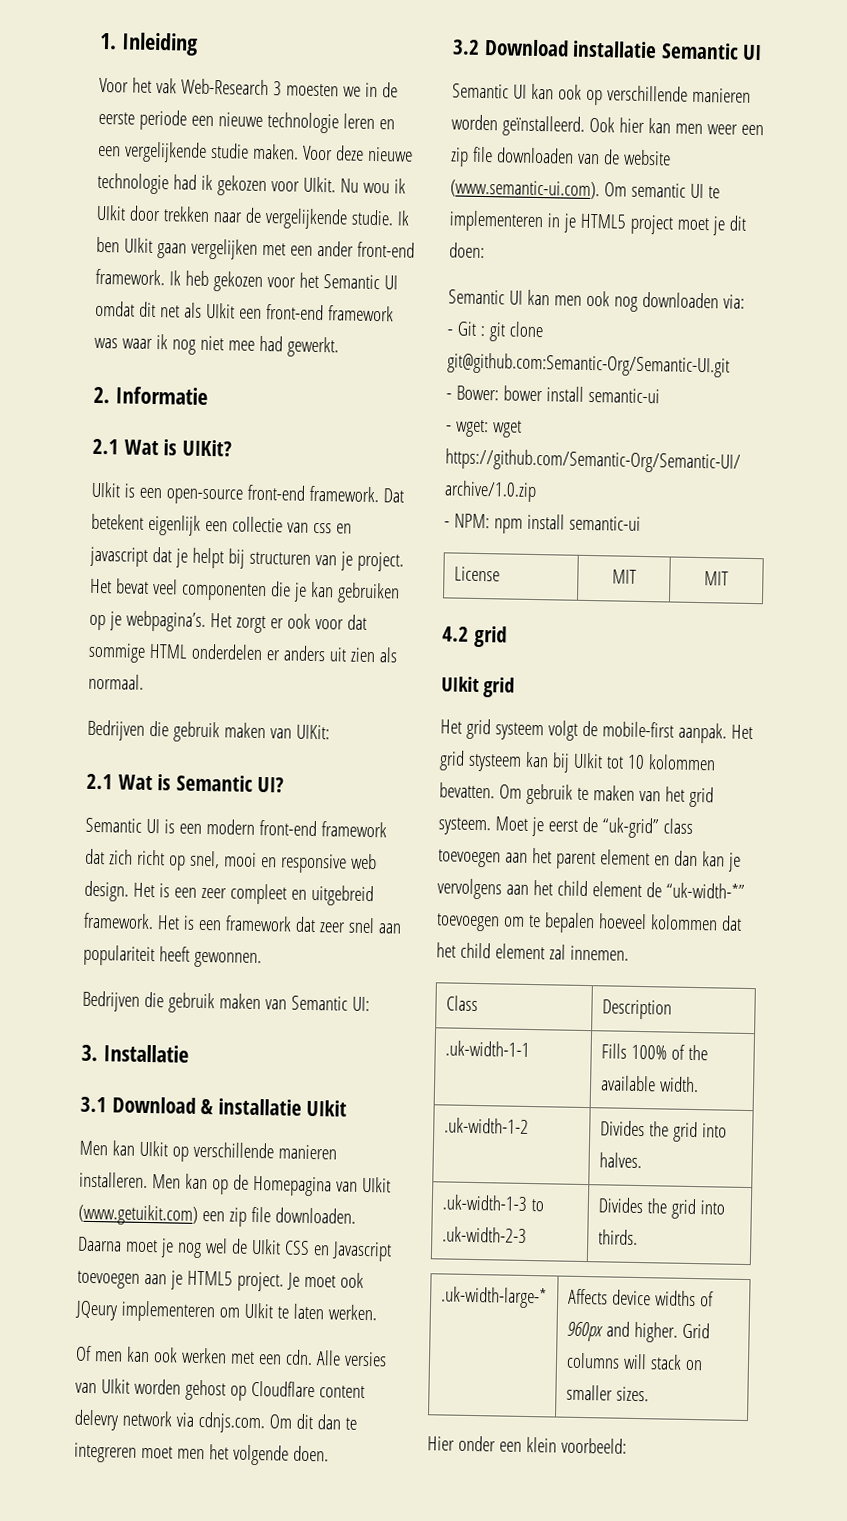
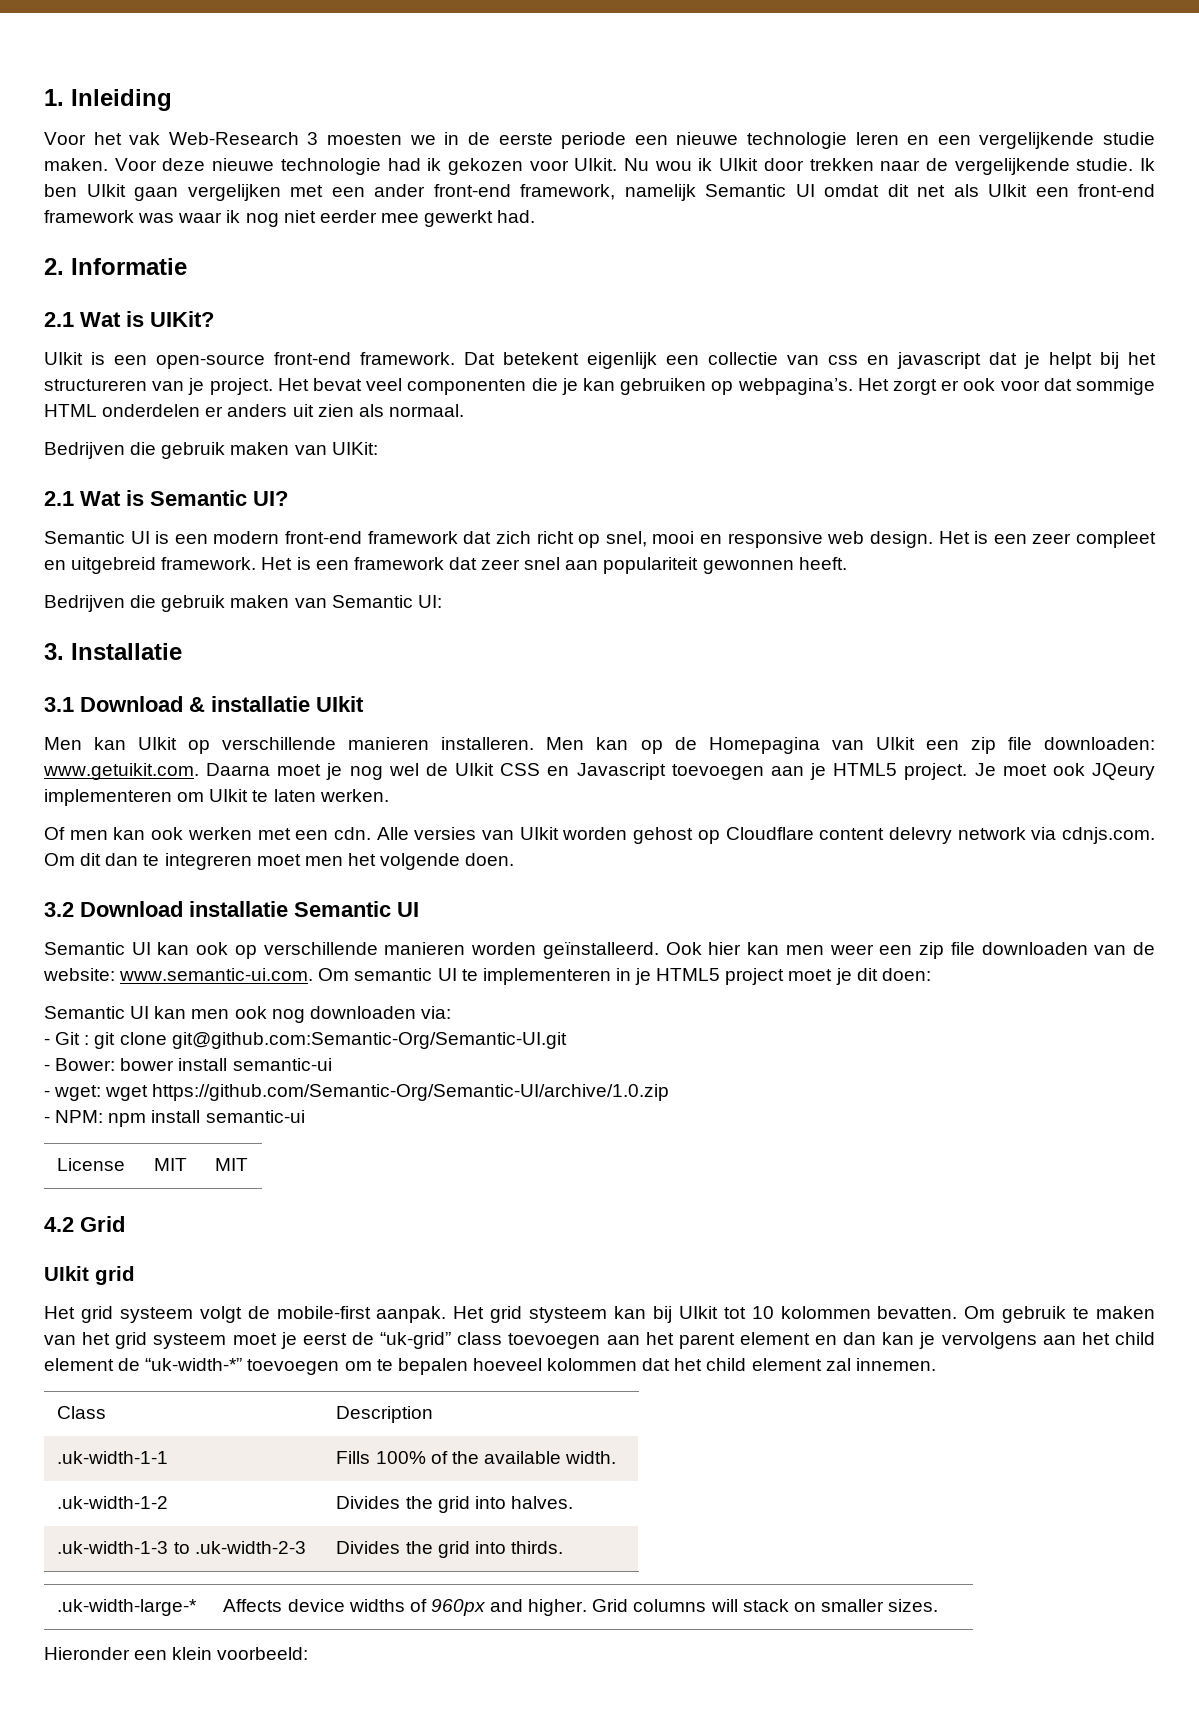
- Ik ben UIkit gaan vergelijken met een ander front-end framework. Ik heb gekozen voor het Semantic UI omdat dit net als UIkit een front-end framework was waar ik nog niet mee had gewerkt.
+ Ik ben UIkit gaan vergelijken met een ander front-end framework, namelijk Semantic UI omdat dit net als UIkit een front-end framework was waar ik nog niet eerder mee gewerkt had.
- Dat betekent eigenlijk een collectie van css en javascript dat je helpt bij structuren van je project.
+ Dat betekent eigenlijk een collectie van css en javascript dat je helpt bij het structureren van je project.
- Het bevat veel componenten die je kan gebruiken op je webpagina’s.
+ Het bevat veel componenten die je kan gebruiken op webpagina’s.
- Het is een framework dat zeer snel aan populariteit heeft gewonnen.
+ Het is een framework dat zeer snel aan populariteit gewonnen heeft.
- Men kan op de Homepagina van UIkit (www.getuikit.com) een zip file downloaden. Daarna moet je nog wel de UIkit CSS en Javascript toevoegen aan je HTML5 project.
+ Men kan op de Homepagina van UIkit een zip file downloaden: www.getuikit.com. Daarna moet je nog wel de UIkit CSS en Javascript toevoegen aan je HTML5 project.
- Ook hier kan men weer een zip file downloaden van de website (www.semantic-ui.com). Om semantic UI te implementeren in je HTML5 project moet je dit doen:
+ Ook hier kan men weer een zip file downloaden van de website: www.semantic-ui.com. Om semantic UI te implementeren in je HTML5 project moet je dit doen:
- 4.2 grid
+ 4.2 Grid
- Om gebruik te maken van het grid systeem. Moet je eerst de “uk-grid” class toevoegen aan het parent element en dan kan je vervolgens aan het child element de “uk-width-*” toevoegen om te bepalen hoeveel kolommen dat het child element zal innemen.
+ Om gebruik te maken van het grid systeem moet je eerst de “uk-grid” class toevoegen aan het parent element en dan kan je vervolgens aan het child element de “uk-width-*” toevoegen om te bepalen hoeveel kolommen dat het child element zal innemen.
- Hier onder een klein voorbeeld:
+ Hieronder een klein voorbeeld:

